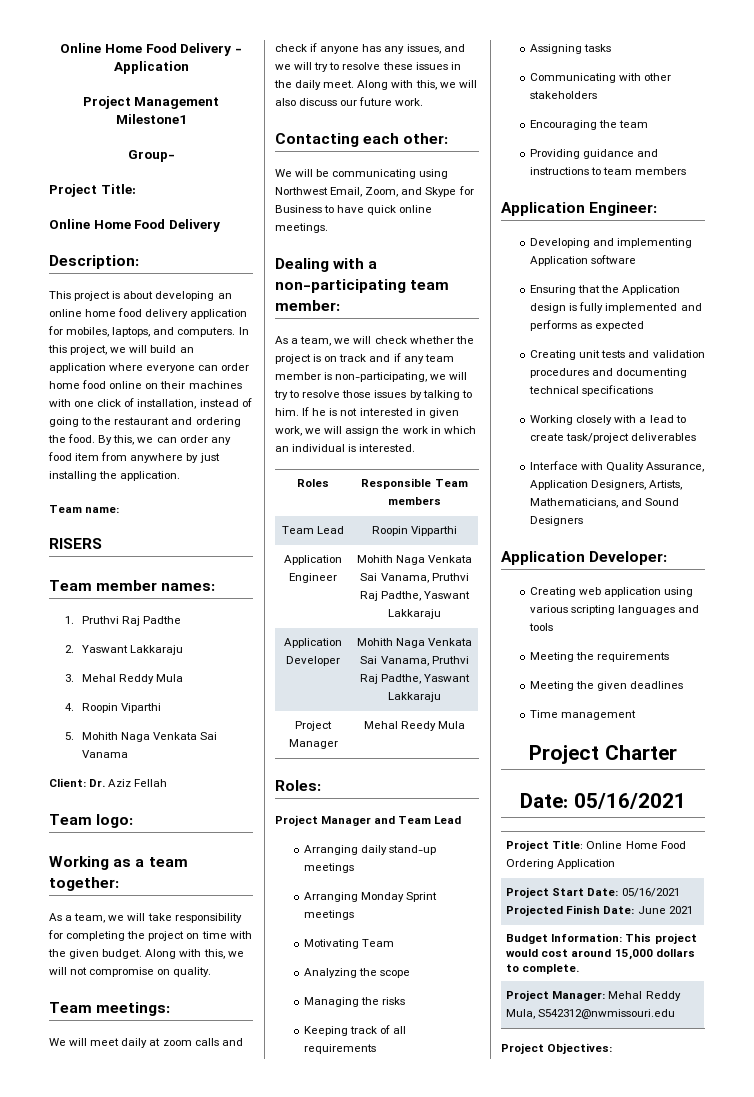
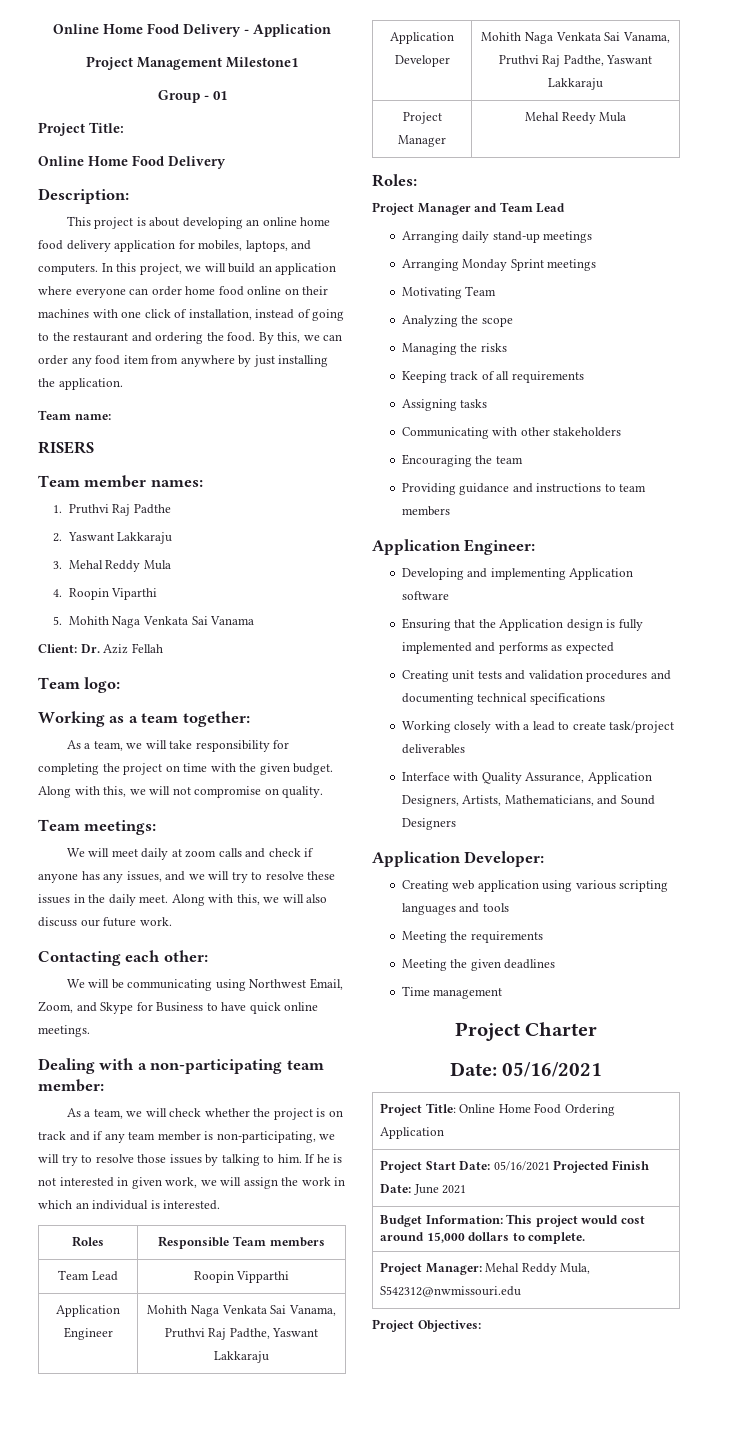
- Group-
+ Group - 01

